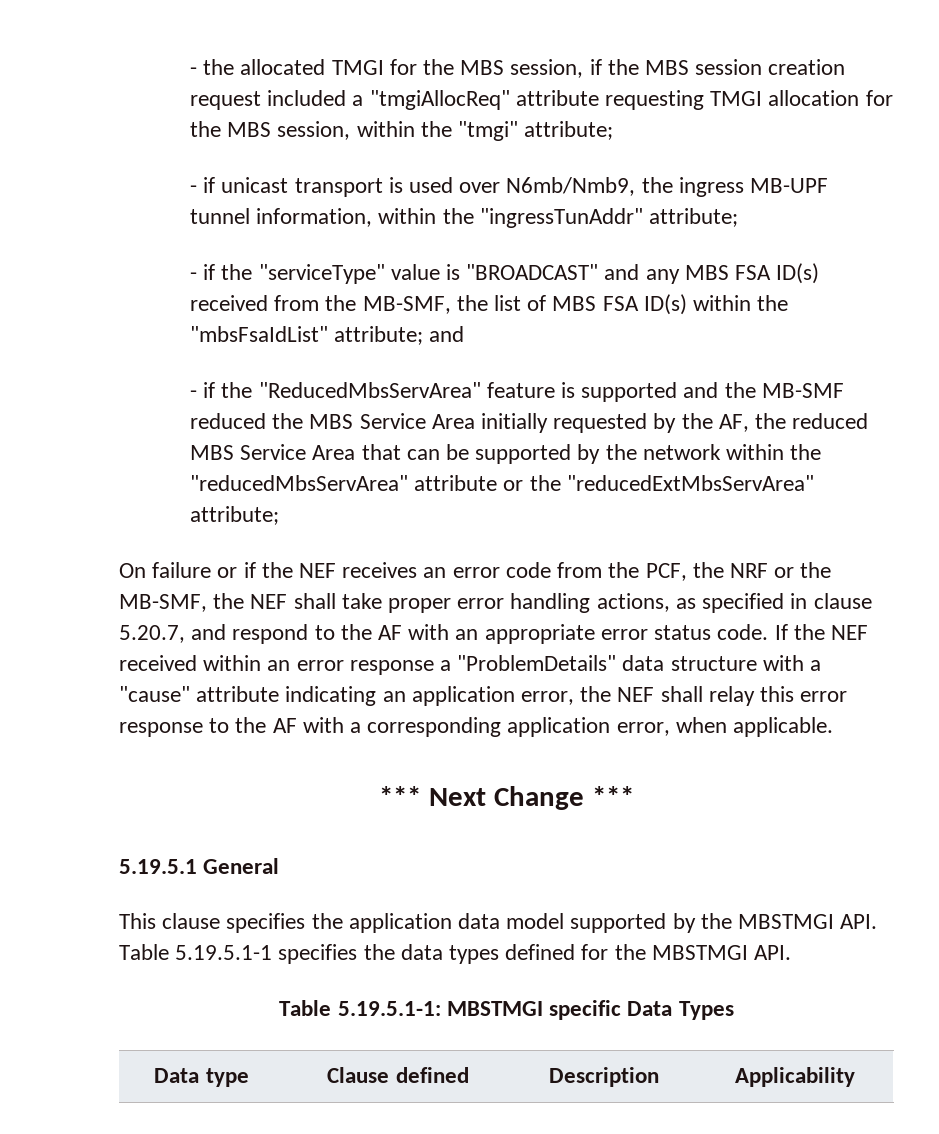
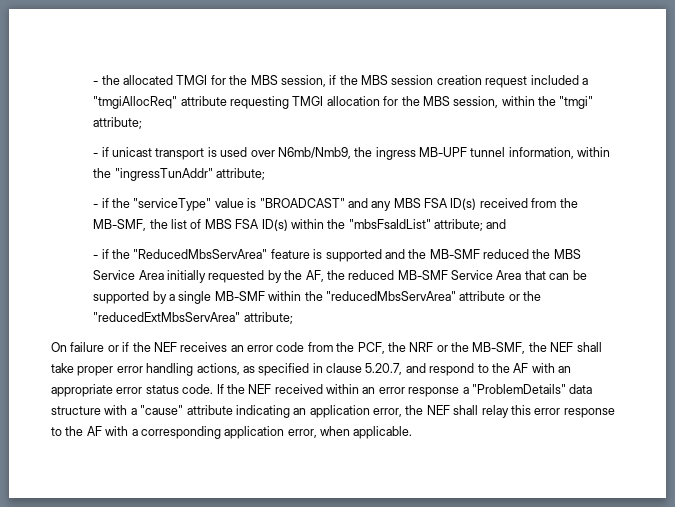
- - if the "ReducedMbsServArea" feature is supported and the MB-SMF reduced the MBS Service Area initially requested by the AF, the reduced MBS Service Area that can be supported by the network within the "reducedMbsServArea" attribute or the "reducedExtMbsServArea" attribute;
+ - if the "ReducedMbsServArea" feature is supported and the MB-SMF reduced the MBS Service Area initially requested by the AF, the reduced MB-SMF Service Area that can be supported by a single MB-SMF within the "reducedMbsServArea" attribute or the "reducedExtMbsServArea" attribute;
- *** Next Change ***
- 5.19.5.1 General
- This clause specifies the application data model supported by the MBSTMGI API. Table 5.19.5.1-1 specifies the data types defined for the MBSTMGI API.
- Table 5.19.5.1-1: MBSTMGI specific Data Types
- Data type | Clause defined | Description | Applicability

